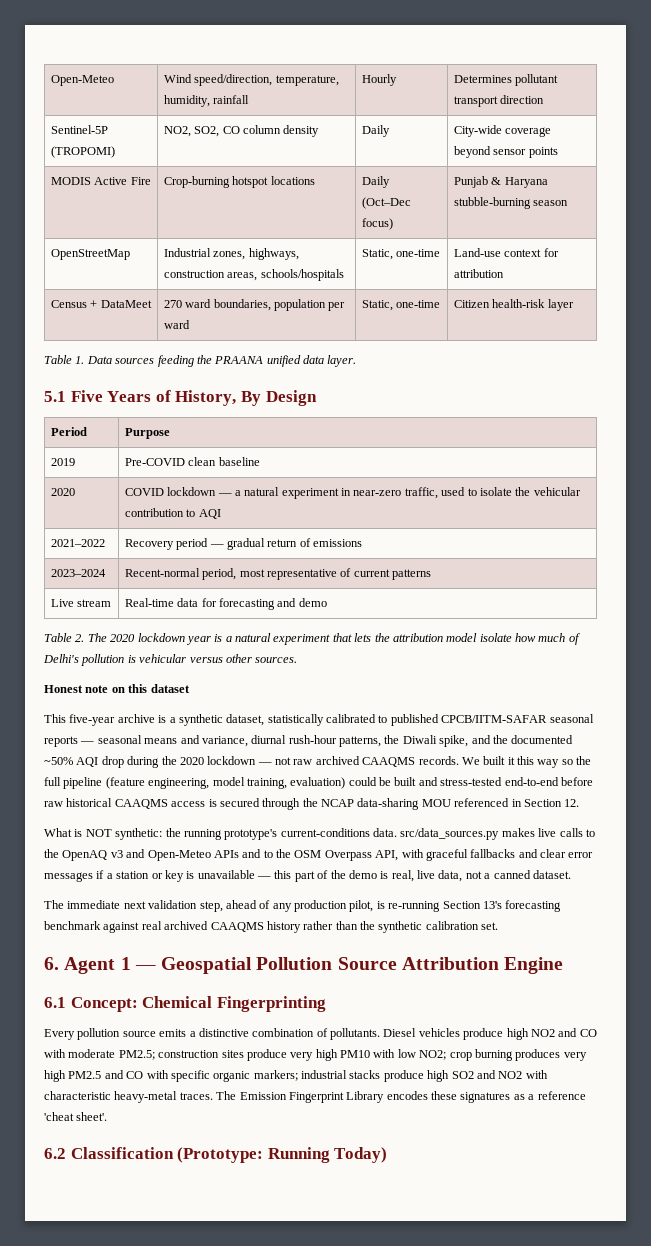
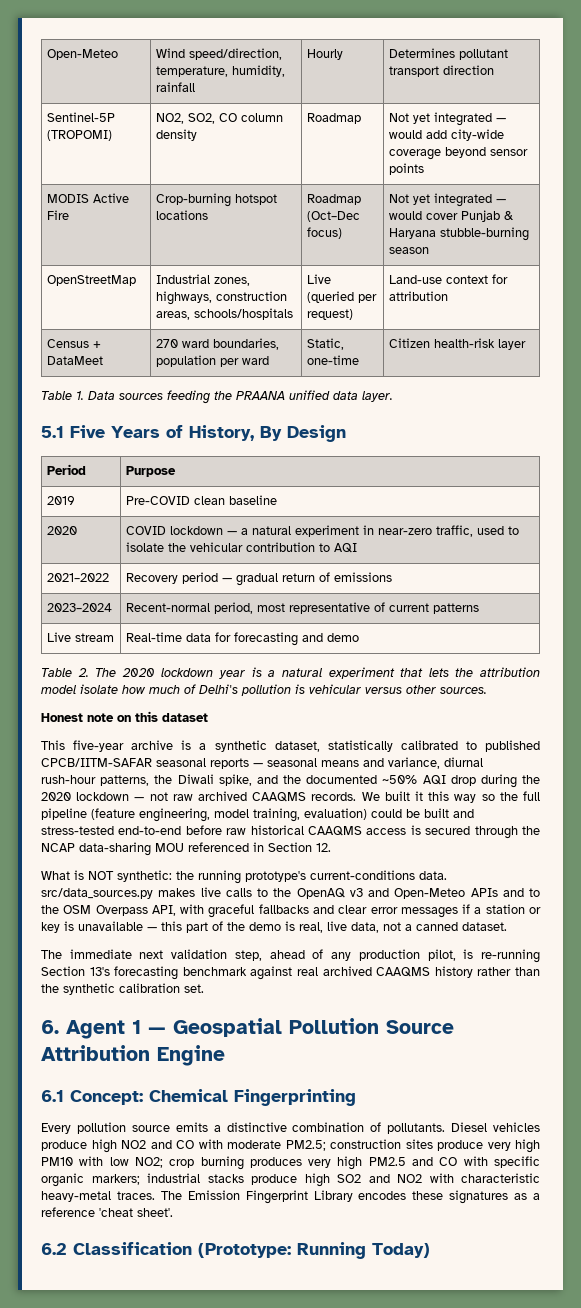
- Sentinel-5P (TROPOMI) | NO2, SO2, CO column density | Daily | City-wide coverage beyond sensor points
+ Sentinel-5P (TROPOMI) | NO2, SO2, CO column density | Roadmap | Not yet integrated — would add city-wide coverage beyond sensor points
- MODIS Active Fire | Crop-burning hotspot locations | Daily (Oct–Dec focus) | Punjab & Haryana stubble-burning season
+ MODIS Active Fire | Crop-burning hotspot locations | Roadmap (Oct–Dec focus) | Not yet integrated — would cover Punjab & Haryana stubble-burning season
- OpenStreetMap | Industrial zones, highways, construction areas, schools/hospitals | Static, one-time | Land-use context for attribution
+ OpenStreetMap | Industrial zones, highways, construction areas, schools/hospitals | Live (queried per request) | Land-use context for attribution

